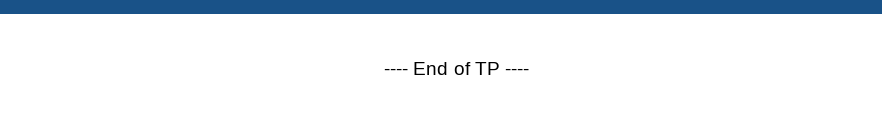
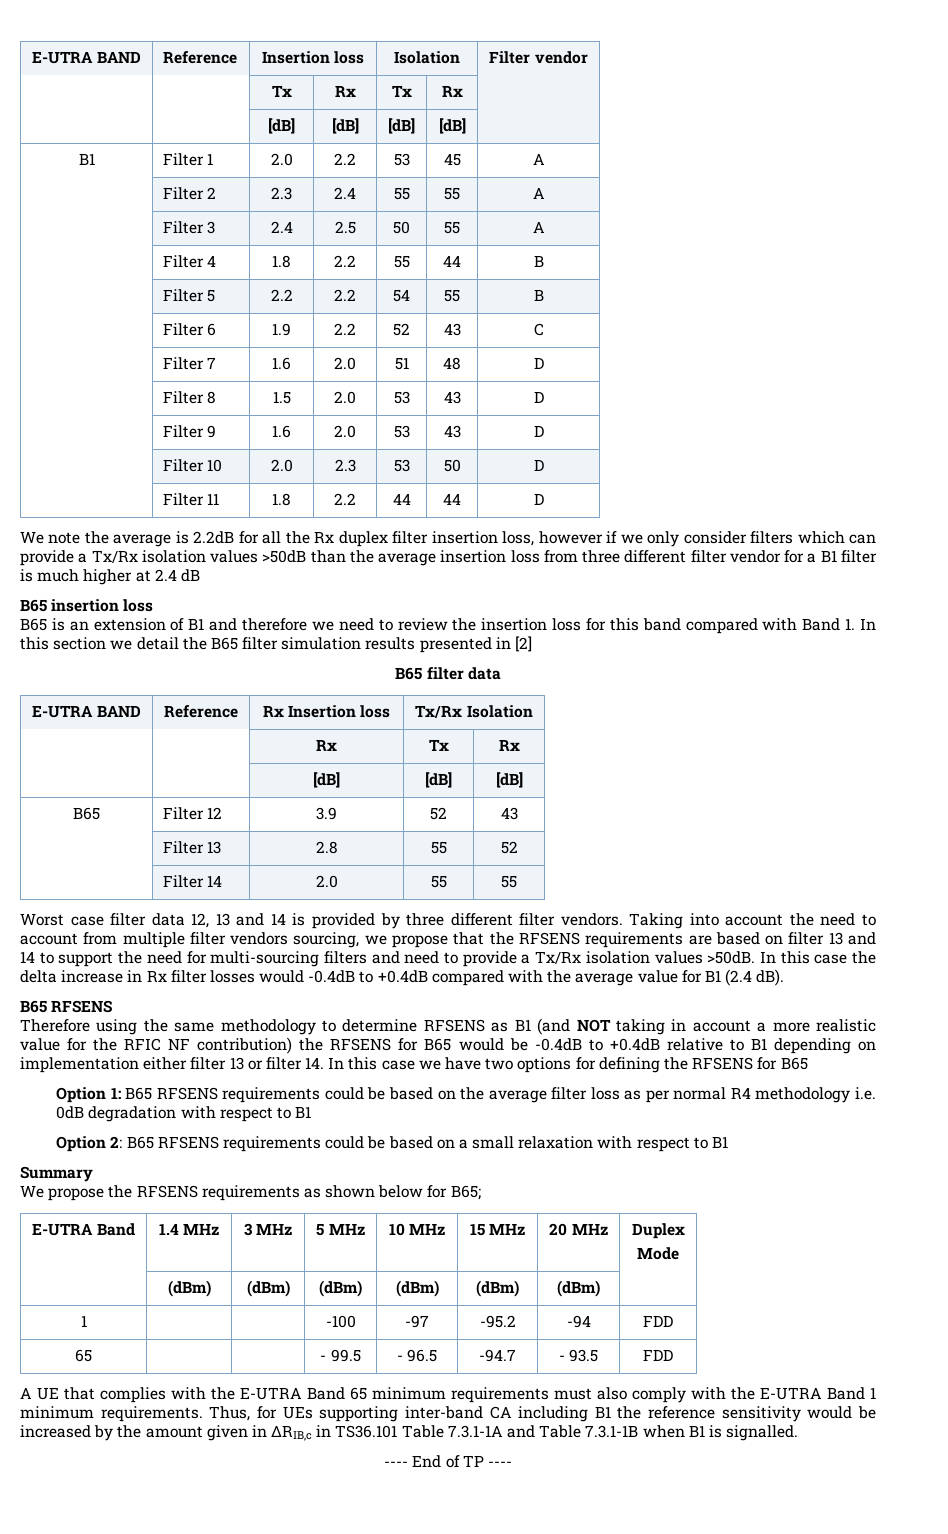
+ E-UTRA BAND | Reference | Insertion loss | Isolation | Filter vendor
+ | | Tx | Rx | Tx | Rx |
+ | | [dB] | [dB] | [dB] | [dB] |
+ B1 | Filter 1 | 2.0 | 2.2 | 53 | 45 | A
+ | Filter 2 | 2.3 | 2.4 | 55 | 55 | A
+ | Filter 3 | 2.4 | 2.5 | 50 | 55 | A
+ | Filter 4 | 1.8 | 2.2 | 55 | 44 | B
+ | Filter 5 | 2.2 | 2.2 | 54 | 55 | B
+ | Filter 6 | 1.9 | 2.2 | 52 | 43 | C
+ | Filter 7 | 1.6 | 2.0 | 51 | 48 | D
+ | Filter 8 | 1.5 | 2.0 | 53 | 43 | D
+ | Filter 9 | 1.6 | 2.0 | 53 | 43 | D
+ | Filter 10 | 2.0 | 2.3 | 53 | 50 | D
+ | Filter 11 | 1.8 | 2.2 | 44 | 44 | D
+ We note the average is 2.2dB for all the Rx duplex filter insertion loss, however if we only consider filters which can provide a Tx/Rx isolation values >50dB than the average insertion loss from three different filter vendor for a B1 filter is much higher at 2.4 dB
+ B65 insertion loss
+ B65 is an extension of B1 and therefore we need to review the insertion loss for this band compared with Band 1. In this section we detail the B65 filter simulation results presented in [2]
+ B65 filter data
+ E-UTRA BAND | Reference | Rx Insertion loss | Tx/Rx Isolation
+ | | Rx | Tx | Rx
+ | | [dB] | [dB] | [dB]
+ B65 | Filter 12 | 3.9 | 52 | 43
+ | Filter 13 | 2.8 | 55 | 52
+ | Filter 14 | 2.0 | 55 | 55
+ Worst case filter data 12, 13 and 14 is provided by three different filter vendors. Taking into account the need to account from multiple filter vendors sourcing, we propose that the RFSENS requirements are based on filter 13 and 14 to support the need for multi-sourcing filters and need to provide a Tx/Rx isolation values >50dB. In this case the delta increase in Rx filter losses would -0.4dB to +0.4dB compared with the average value for B1 (2.4 dB).
+ B65 RFSENS
+ Therefore using the same methodology to determine RFSENS as B1 (and NOT taking in account a more realistic value for the RFIC NF contribution) the RFSENS for B65 would be -0.4dB to +0.4dB relative to B1 depending on implementation either filter 13 or filter 14. In this case we have two options for defining the RFSENS for B65
+ Option 1: B65 RFSENS requirements could be based on the average filter loss as per normal R4 methodology i.e. 0dB degradation with respect to B1
+ Option 2: B65 RFSENS requirements could be based on a small relaxation with respect to B1
+ Summary
+ We propose the RFSENS requirements as shown below for B65;
+ E-UTRA Band | 1.4 MHz | 3 MHz | 5 MHz | 10 MHz | 15 MHz | 20 MHz | Duplex
+ Mode
+ | (dBm) | (dBm) | (dBm) | (dBm) | (dBm) | (dBm) |
+ 1 | | | -100 | -97 | -95.2 | -94 | FDD
+ 65 | | | - 99.5 | - 96.5 | -94.7 | - 93.5 | FDD
+ A UE that complies with the E-UTRA Band 65 minimum requirements must also comply with the E-UTRA Band 1 minimum requirements. Thus, for UEs supporting inter-band CA including B1 the reference sensitivity would be increased by the amount given in ΔRIB,c in TS36.101 Table 7.3.1-1A and Table 7.3.1-1B when B1 is signalled.

